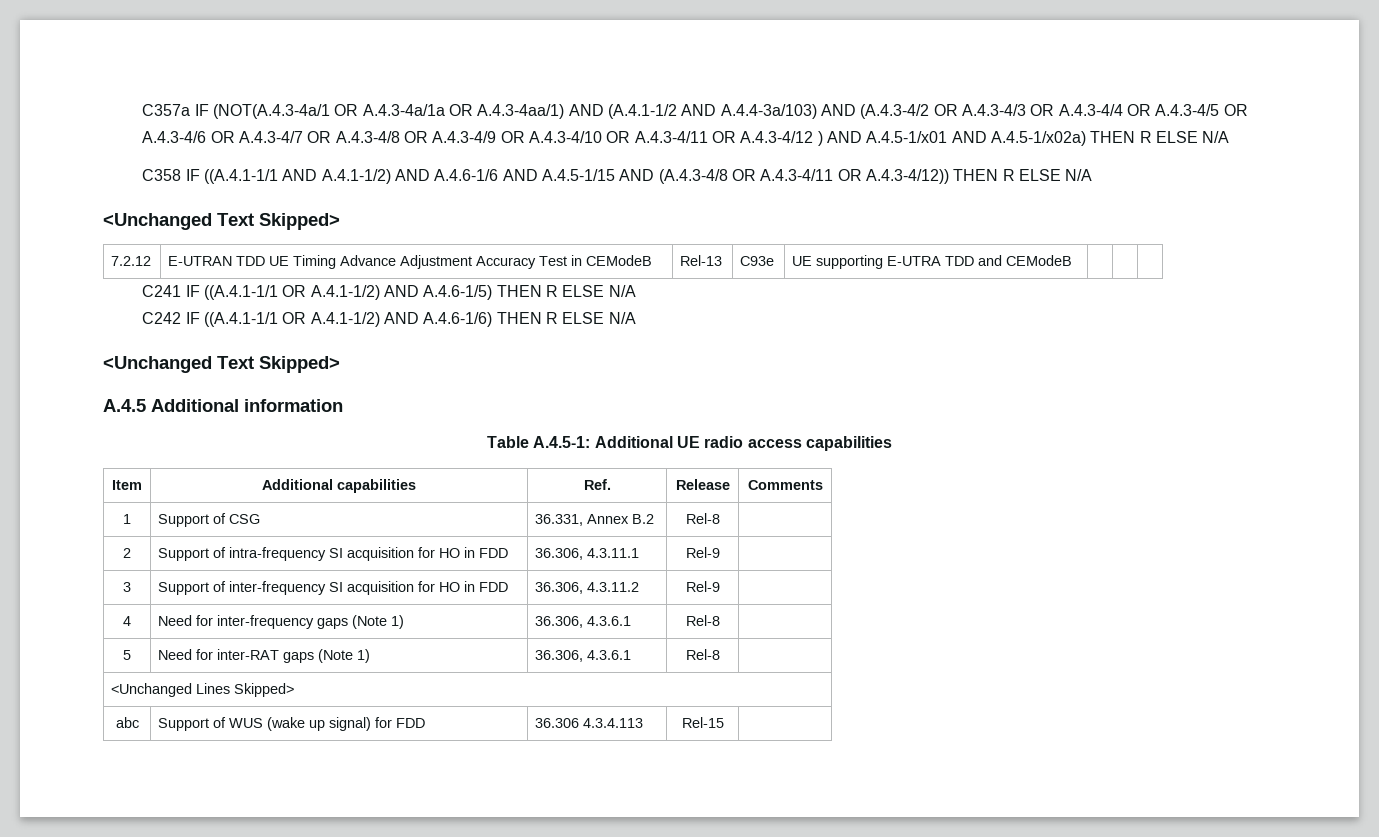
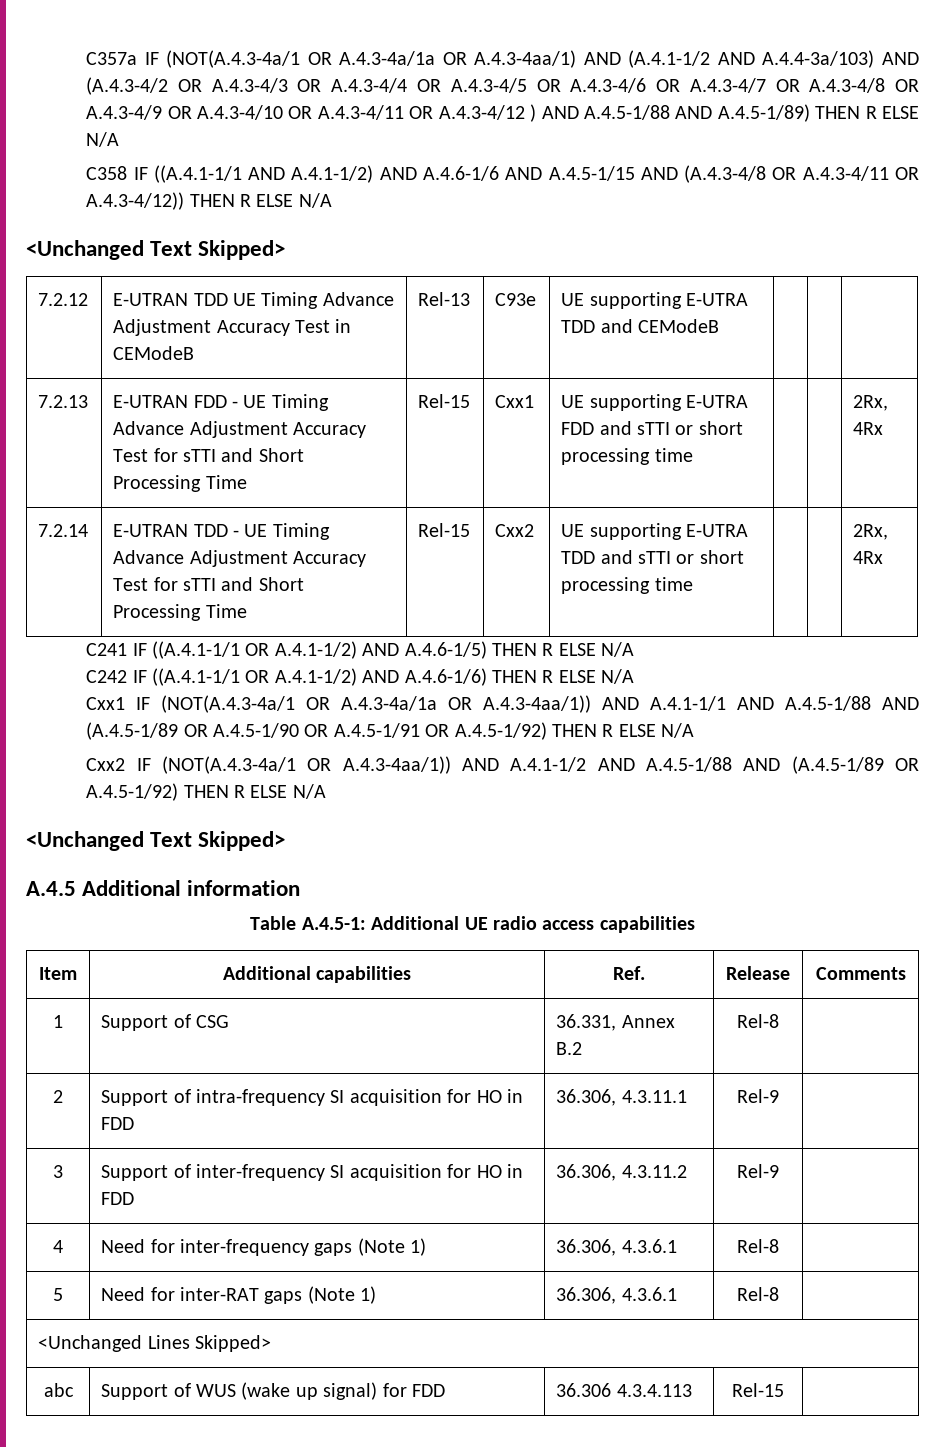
- C357a IF (NOT(A.4.3-4a/1 OR A.4.3-4a/1a OR A.4.3-4aa/1) AND (A.4.1-1/2 AND A.4.4-3a/103) AND (A.4.3-4/2 OR A.4.3-4/3 OR A.4.3-4/4 OR A.4.3-4/5 OR A.4.3-4/6 OR A.4.3-4/7 OR A.4.3-4/8 OR A.4.3-4/9 OR A.4.3-4/10 OR A.4.3-4/11 OR A.4.3-4/12 ) AND A.4.5-1/x01 AND A.4.5-1/x02a) THEN R ELSE N/A
+ C357a IF (NOT(A.4.3-4a/1 OR A.4.3-4a/1a OR A.4.3-4aa/1) AND (A.4.1-1/2 AND A.4.4-3a/103) AND (A.4.3-4/2 OR A.4.3-4/3 OR A.4.3-4/4 OR A.4.3-4/5 OR A.4.3-4/6 OR A.4.3-4/7 OR A.4.3-4/8 OR A.4.3-4/9 OR A.4.3-4/10 OR A.4.3-4/11 OR A.4.3-4/12 ) AND A.4.5-1/88 AND A.4.5-1/89) THEN R ELSE N/A
+ 7.2.13 | E-UTRAN FDD - UE Timing Advance Adjustment Accuracy Test for sTTI and Short Processing Time | Rel-15 | Cxx1 | UE supporting E-UTRA FDD and sTTI or short processing time | | | 2Rx, 4Rx
+ 7.2.14 | E-UTRAN TDD - UE Timing Advance Adjustment Accuracy Test for sTTI and Short Processing Time | Rel-15 | Cxx2 | UE supporting E-UTRA TDD and sTTI or short processing time | | | 2Rx, 4Rx
+ Cxx1 IF (NOT(A.4.3-4a/1 OR A.4.3-4a/1a OR A.4.3-4aa/1)) AND A.4.1-1/1 AND A.4.5-1/88 AND (A.4.5-1/89 OR A.4.5-1/90 OR A.4.5-1/91 OR A.4.5-1/92) THEN R ELSE N/A
+ Cxx2 IF (NOT(A.4.3-4a/1 OR A.4.3-4aa/1)) AND A.4.1-1/2 AND A.4.5-1/88 AND (A.4.5-1/89 OR A.4.5-1/92) THEN R ELSE N/A

